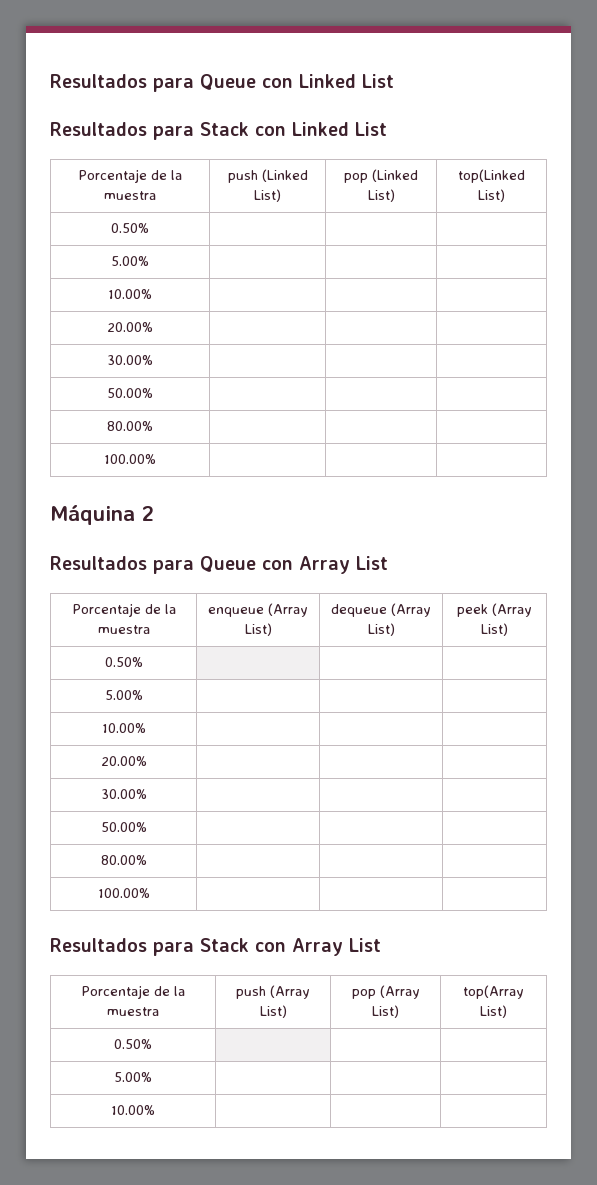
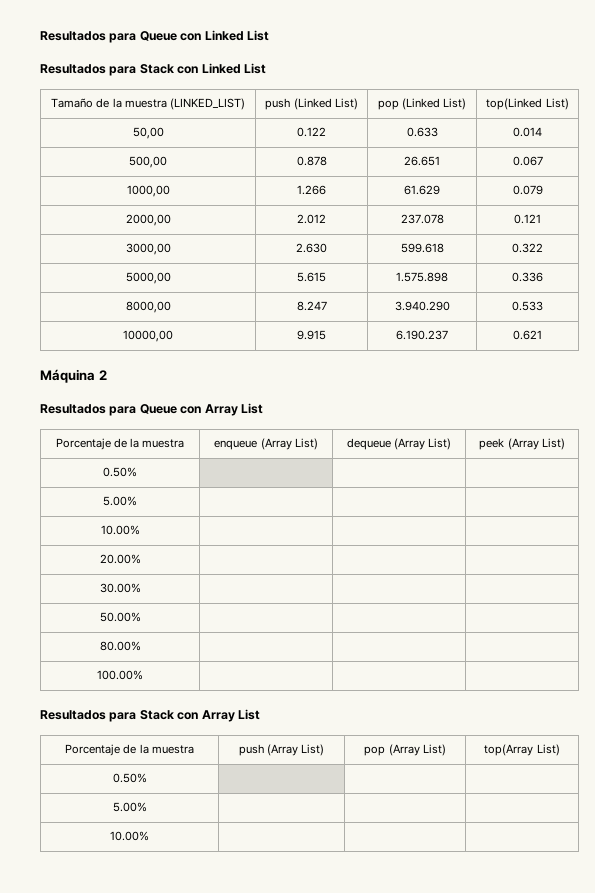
- Porcentaje de la muestra | push (Linked List) | pop (Linked List) | top(Linked List)
- 0.50% | | |
- 5.00% | | |
- 10.00% | | |
- 20.00% | | |
- 30.00% | | |
- 50.00% | | |
- 80.00% | | |
- 100.00% | | |
+ Tamaño de la muestra (LINKED_LIST) | push (Linked List) | pop (Linked List) | top(Linked List)
+ 50,00 | 0.122 | 0.633 | 0.014
+ 500,00 | 0.878 | 26.651 | 0.067
+ 1000,00 | 1.266 | 61.629 | 0.079
+ 2000,00 | 2.012 | 237.078 | 0.121
+ 3000,00 | 2.630 | 599.618 | 0.322
+ 5000,00 | 5.615 | 1.575.898 | 0.336
+ 8000,00 | 8.247 | 3.940.290 | 0.533
+ 10000,00 | 9.915 | 6.190.237 | 0.621

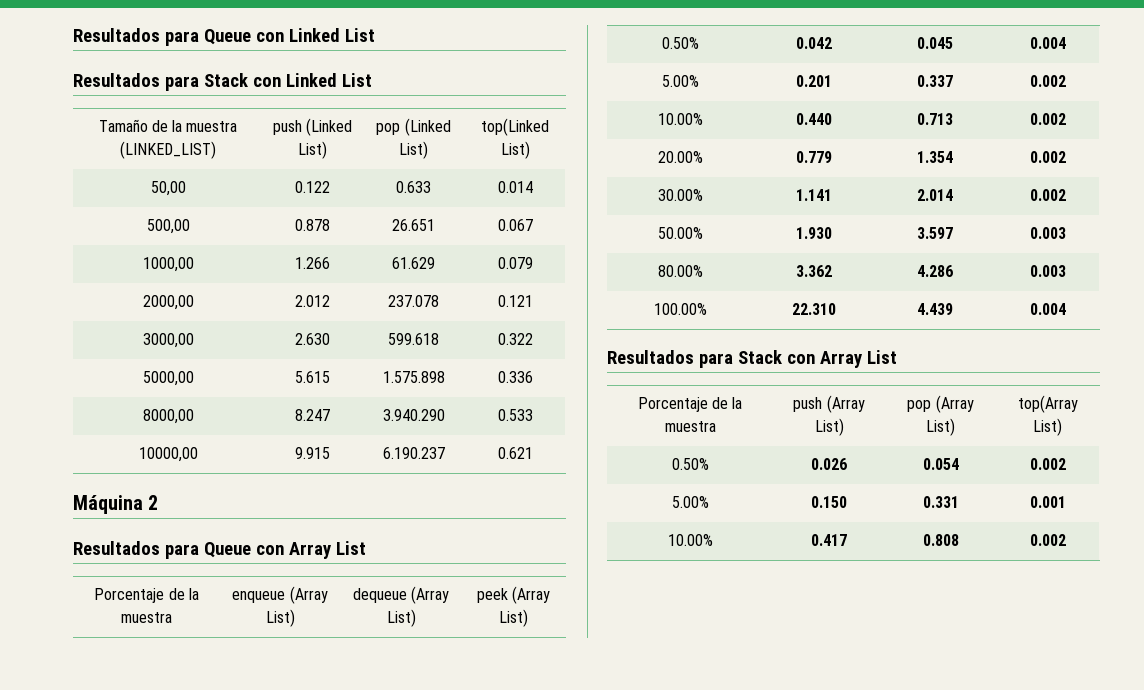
  Porcentaje de la muestra | enqueue (Array List) | dequeue (Array List) | peek (Array List)
- 0.50% | | |
- 5.00% | | |
- 10.00% | | |
- 20.00% | | |
- 30.00% | | |
- 50.00% | | |
- 80.00% | | |
- 100.00% | | |
+ 0.50% | 0.042 | 0.045 | 0.004
+ 5.00% | 0.201 | 0.337 | 0.002
+ 10.00% | 0.440 | 0.713 | 0.002
+ 20.00% | 0.779 | 1.354 | 0.002
+ 30.00% | 1.141 | 2.014 | 0.002
+ 50.00% | 1.930 | 3.597 | 0.003
+ 80.00% | 3.362 | 4.286 | 0.003
+ 100.00% | 22.310 | 4.439 | 0.004
  Porcentaje de la muestra | push (Array List) | pop (Array List) | top(Array List)
- 0.50% | | |
- 5.00% | | |
- 10.00% | | |
+ 0.50% | 0.026 | 0.054 | 0.002
+ 5.00% | 0.150 | 0.331 | 0.001
+ 10.00% | 0.417 | 0.808 | 0.002

